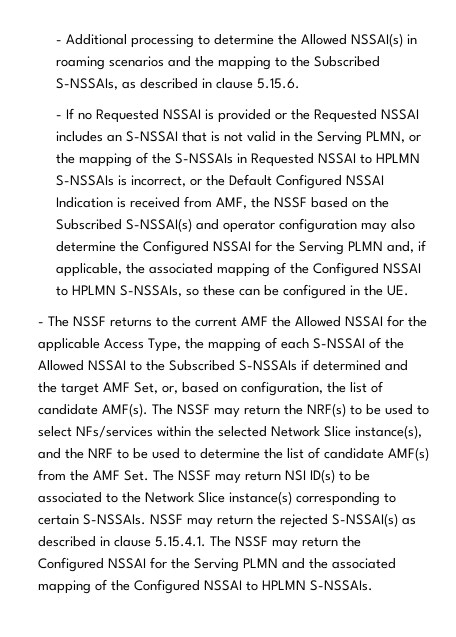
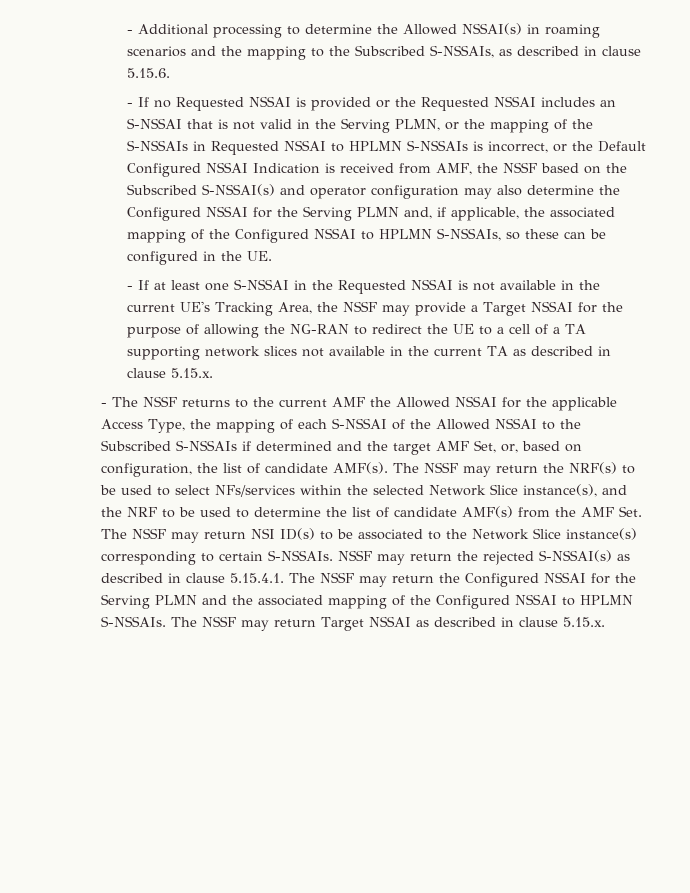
+ - If at least one S-NSSAI in the Requested NSSAI is not available in the current UE's Tracking Area, the NSSF may provide a Target NSSAI for the purpose of allowing the NG-RAN to redirect the UE to a cell of a TA supporting network slices not available in the current TA as described in clause 5.15.x.
+ The NSSF may return Target NSSAI as described in clause 5.15.x.

